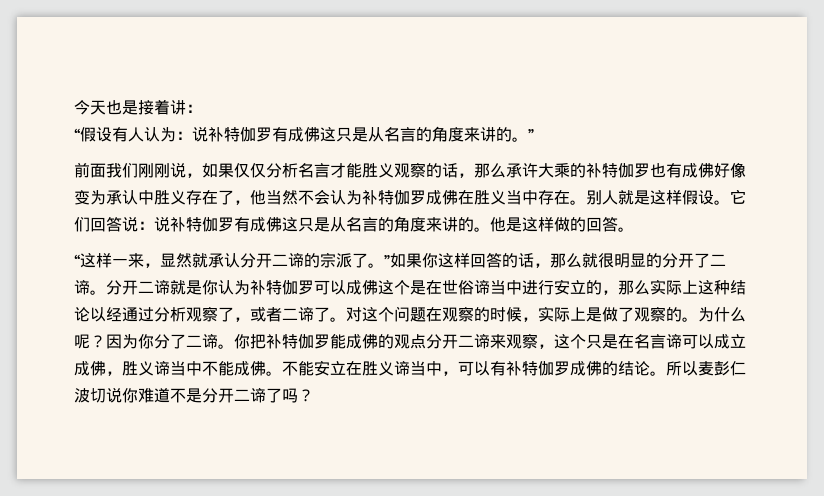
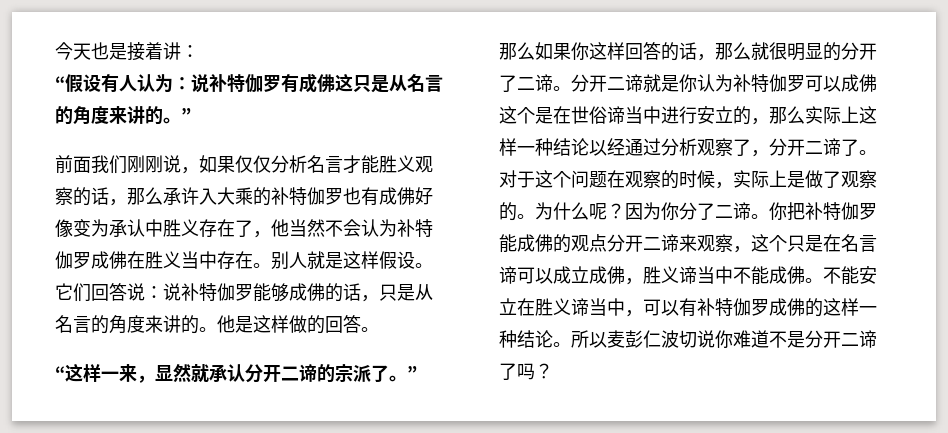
- 前面我们刚刚说，如果仅仅分析名言才能胜义观察的话，那么承许大乘的补特伽罗也有成佛好像变为承认中胜义存在了，他当然不会认为补特伽罗成佛在胜义当中存在。
+ 前面我们刚刚说，如果仅仅分析名言才能胜义观察的话，那么承许入大乘的补特伽罗也有成佛好像变为承认中胜义存在了，他当然不会认为补特伽罗成佛在胜义当中存在。
- 它们回答说：说补特伽罗有成佛这只是从名言的角度来讲的。
+ 它们回答说：说补特伽罗能够成佛的话，只是从名言的角度来讲的。
- “这样一来，显然就承认分开二谛的宗派了。”如果你这样回答的话，那么就很明显的分开了二谛。
+ “这样一来，显然就承认分开二谛的宗派了。”
+ 那么如果你这样回答的话，那么就很明显的分开了二谛。
- 分开二谛就是你认为补特伽罗可以成佛这个是在世俗谛当中进行安立的，那么实际上这种结论以经通过分析观察了，或者二谛了。
+ 分开二谛就是你认为补特伽罗可以成佛这个是在世俗谛当中进行安立的，那么实际上这样一种结论以经通过分析观察了，分开二谛了。
- 对这个问题在观察的时候，实际上是做了观察的。
+ 对于这个问题在观察的时候，实际上是做了观察的。
- 不能安立在胜义谛当中，可以有补特伽罗成佛的结论。
+ 不能安立在胜义谛当中，可以有补特伽罗成佛的这样一种结论。

